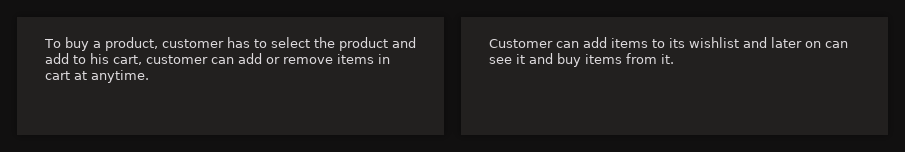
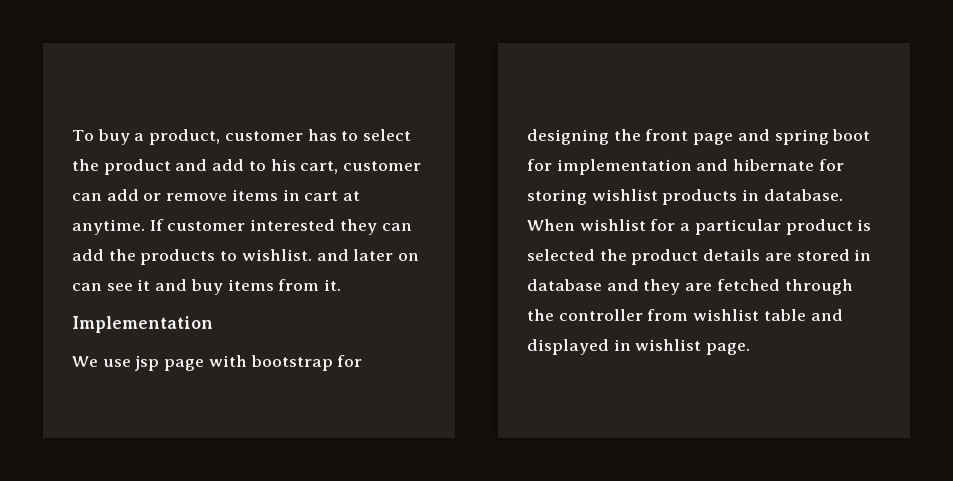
- To buy a product, customer has to select the product and add to his cart, customer can add or remove items in cart at anytime.
- Customer can add items to its wishlist and later on can see it and buy items from it.
+ To buy a product, customer has to select the product and add to his cart, customer can add or remove items in cart at anytime. If customer interested they can add the products to wishlist. and later on can see it and buy items from it.
+ Implementation
+ We use jsp page with bootstrap for designing the front page and spring boot for implementation and hibernate for storing wishlist products in database. When wishlist for a particular product is selected the product details are stored in database and they are fetched through the controller from wishlist table and displayed in wishlist page.

